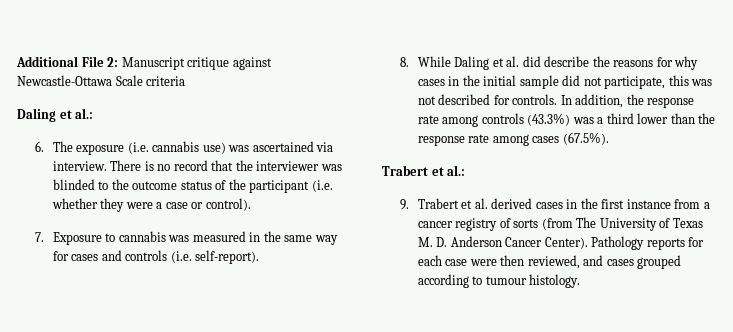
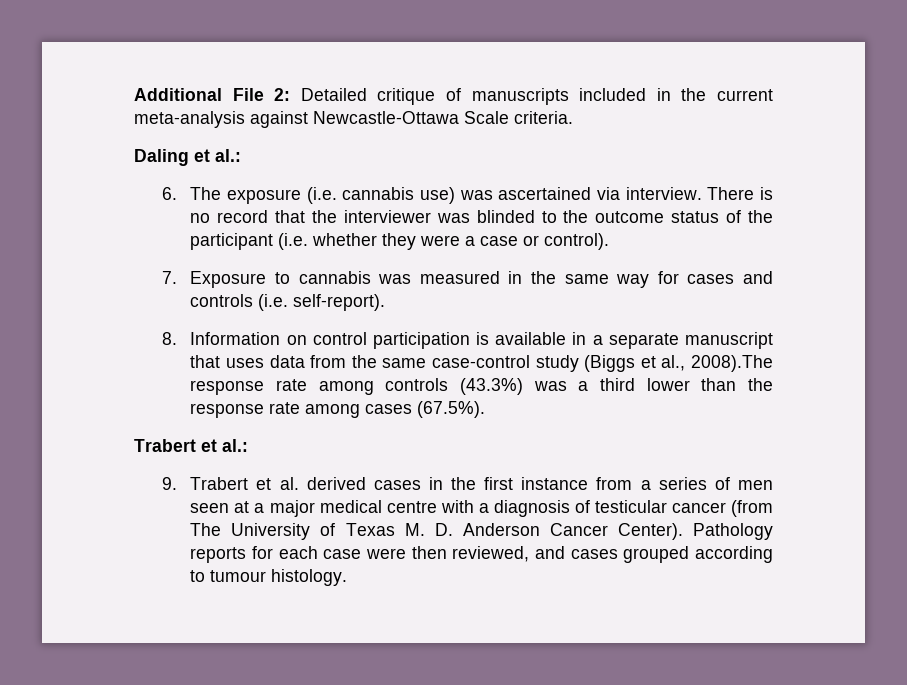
- Additional File 2: Manuscript critique against Newcastle-Ottawa Scale criteria
+ Additional File 2: Detailed critique of manuscripts included in the current meta-analysis against Newcastle-Ottawa Scale criteria.
- 8. While Daling et al. did describe the reasons for why cases in the initial sample did not participate, this was not described for controls. In addition, the response rate among controls (43.3%) was a third lower than the response rate among cases (67.5%).
+ 8. Information on control participation is available in a separate manuscript that uses data from the same case-control study (Biggs et al., 2008).The response rate among controls (43.3%) was a third lower than the response rate among cases (67.5%).
- 9. Trabert et al. derived cases in the first instance from a cancer registry of sorts (from The University of Texas M. D. Anderson Cancer Center).
+ 9. Trabert et al. derived cases in the first instance from a series of men seen at a major medical centre with a diagnosis of testicular cancer (from The University of Texas M. D. Anderson Cancer Center).

